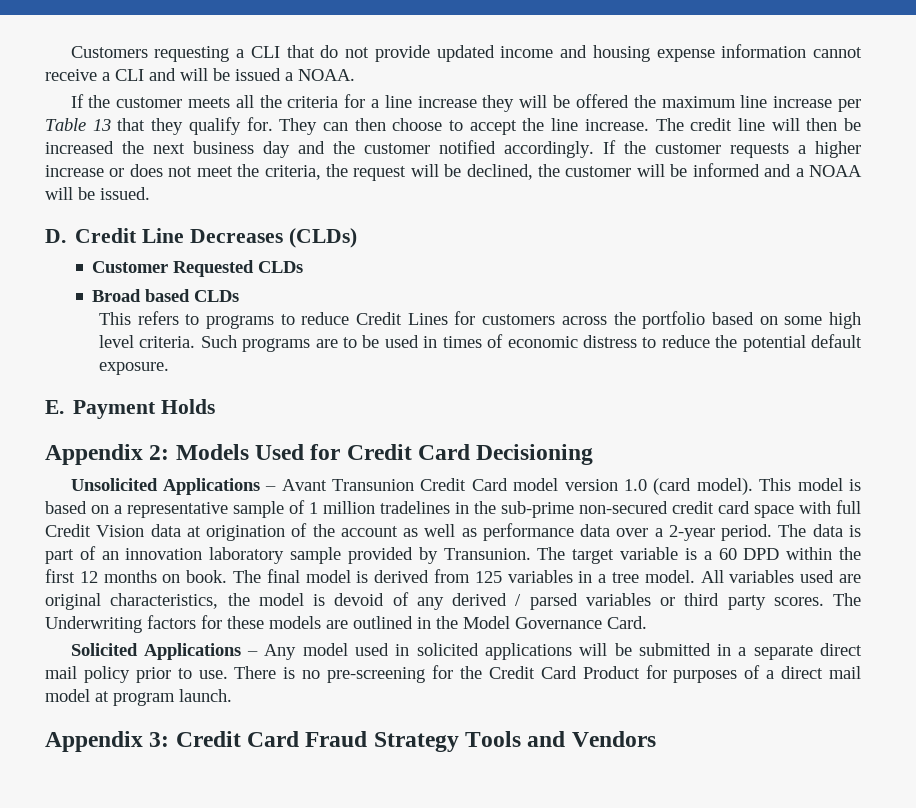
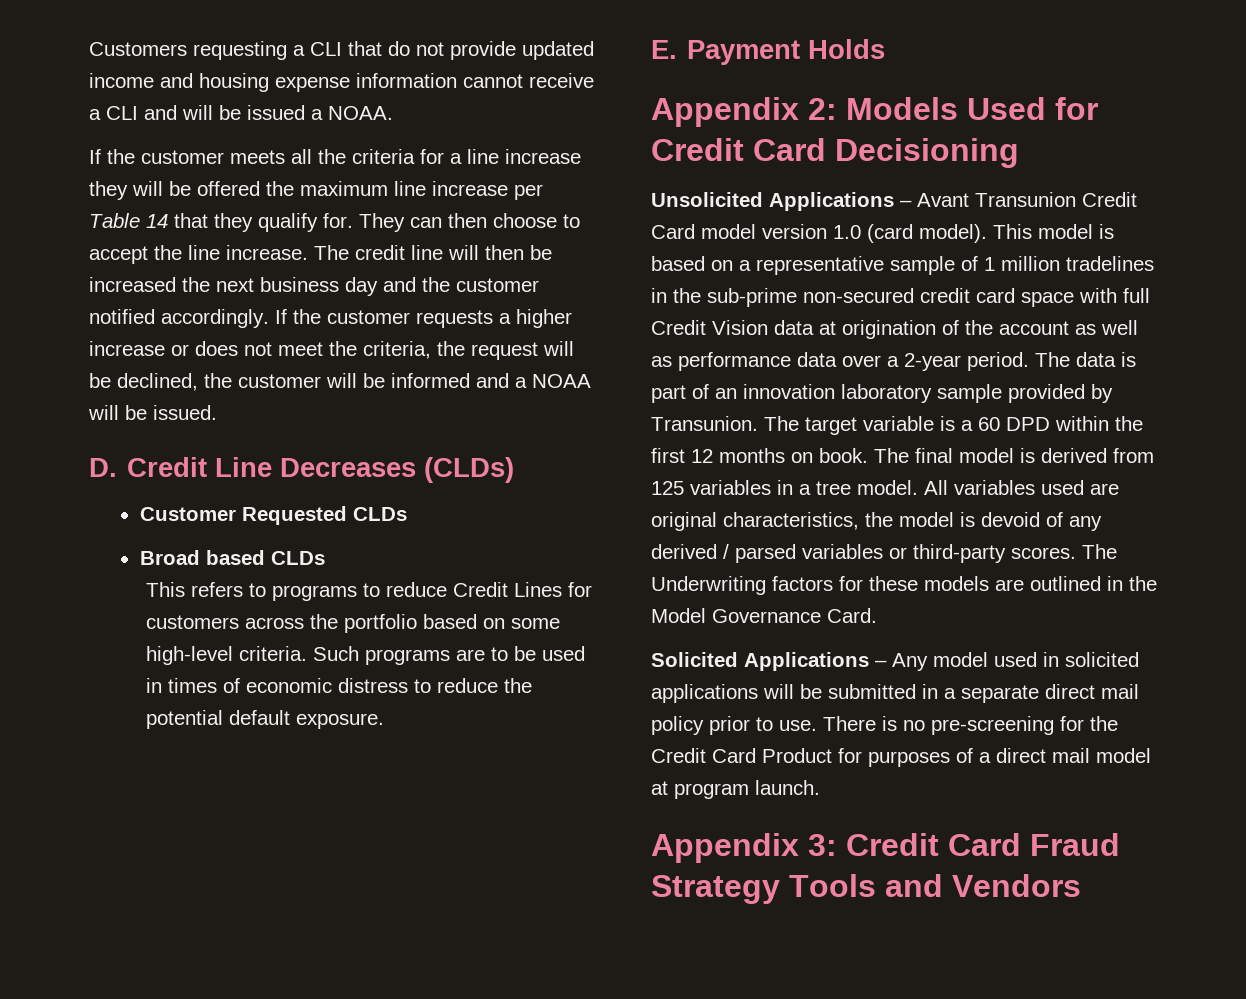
- If the customer meets all the criteria for a line increase they will be offered the maximum line increase per Table 13 that they qualify for.
+ If the customer meets all the criteria for a line increase they will be offered the maximum line increase per Table 14 that they qualify for.
- This refers to programs to reduce Credit Lines for customers across the portfolio based on some high level criteria.
+ This refers to programs to reduce Credit Lines for customers across the portfolio based on some high-level criteria.
- All variables used are original characteristics, the model is devoid of any derived / parsed variables or third party scores.
+ All variables used are original characteristics, the model is devoid of any derived / parsed variables or third-party scores.

